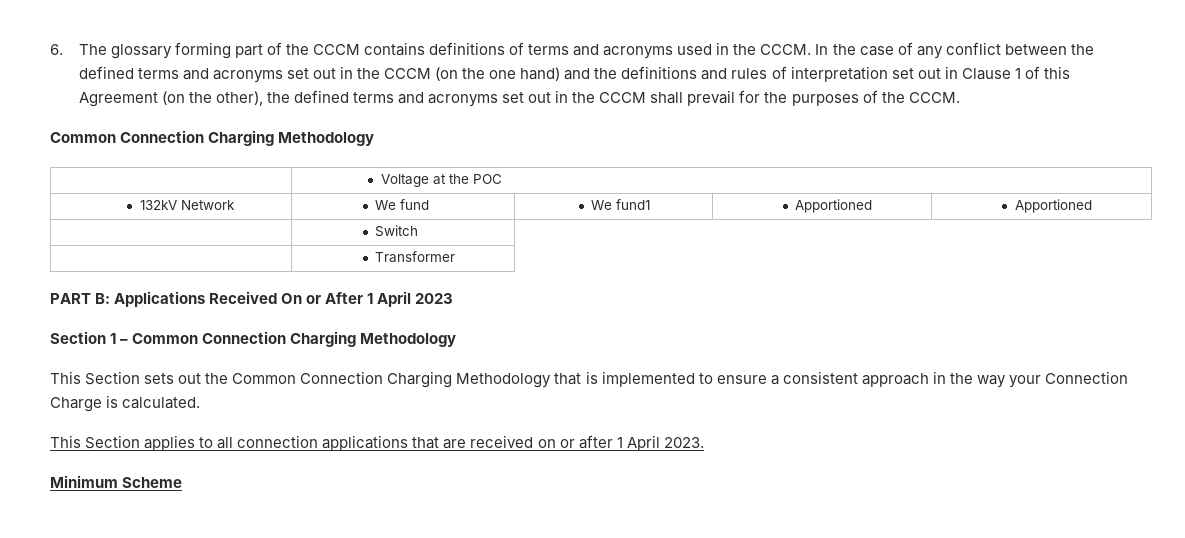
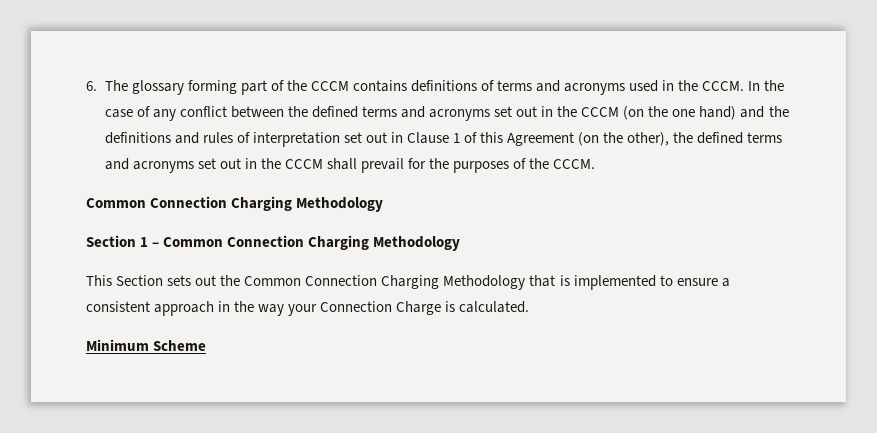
- | Voltage at the POC
- 132kV Network | We fund | We fund1 | Apportioned | Apportioned
- | Switch
- | Transformer
- PART B: Applications Received On or After 1 April 2023
- This Section applies to all connection applications that are received on or after 1 April 2023.

